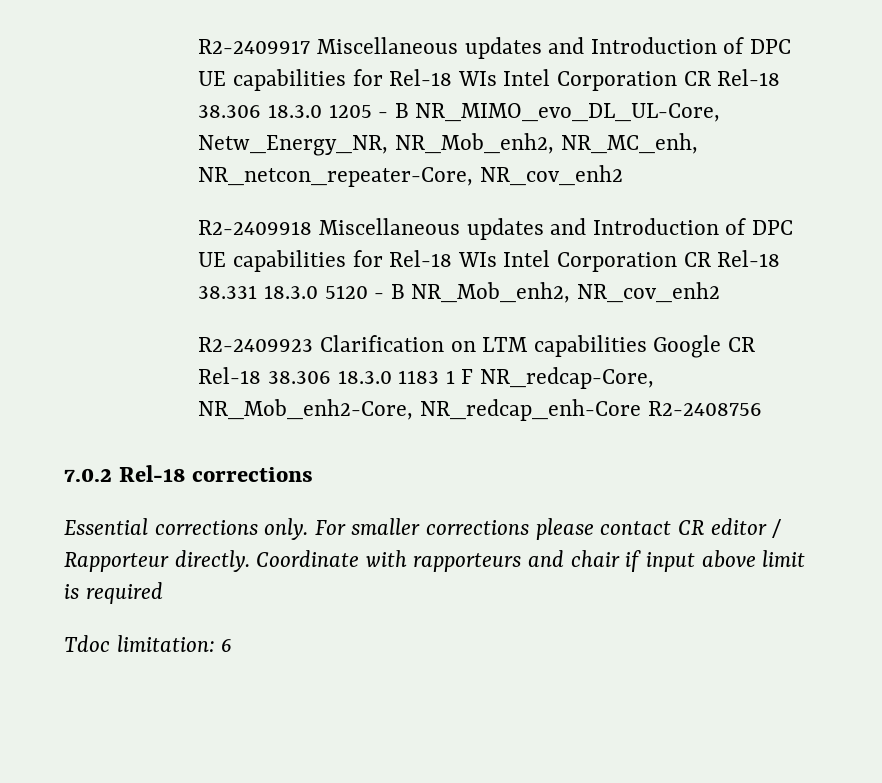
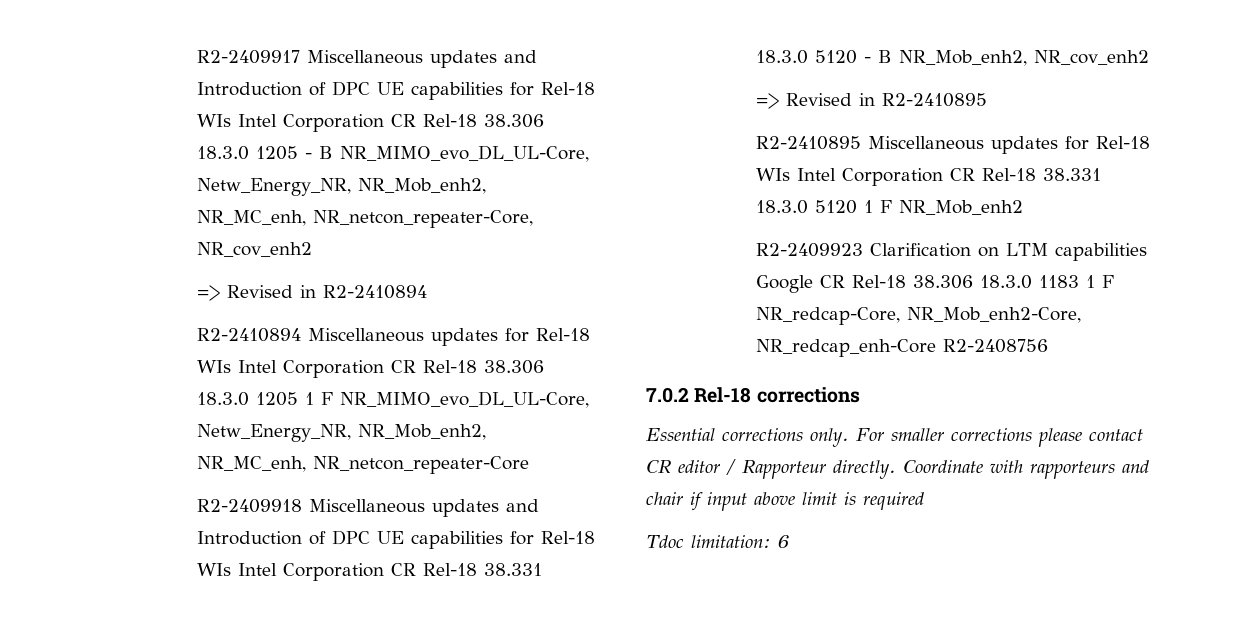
+ => Revised in R2-2410894
+ R2-2410894 Miscellaneous updates for Rel-18 WIs Intel Corporation CR Rel-18 38.306 18.3.0 1205 1 F NR_MIMO_evo_DL_UL-Core, Netw_Energy_NR, NR_Mob_enh2, NR_MC_enh, NR_netcon_repeater-Core
+ => Revised in R2-2410895
+ R2-2410895 Miscellaneous updates for Rel-18 WIs Intel Corporation CR Rel-18 38.331 18.3.0 5120 1 F NR_Mob_enh2

